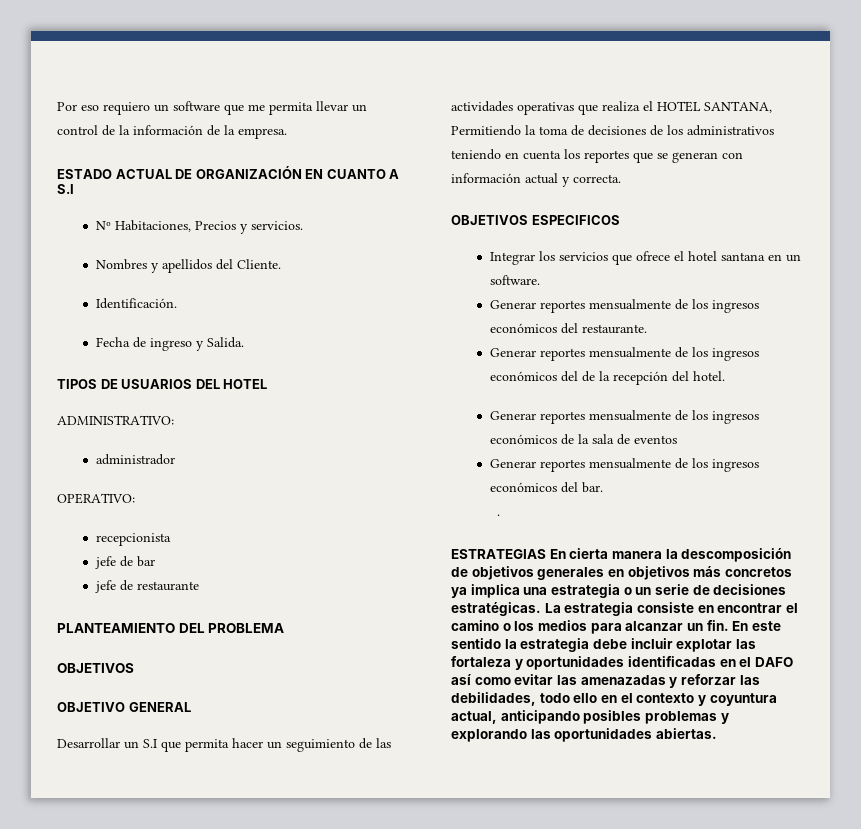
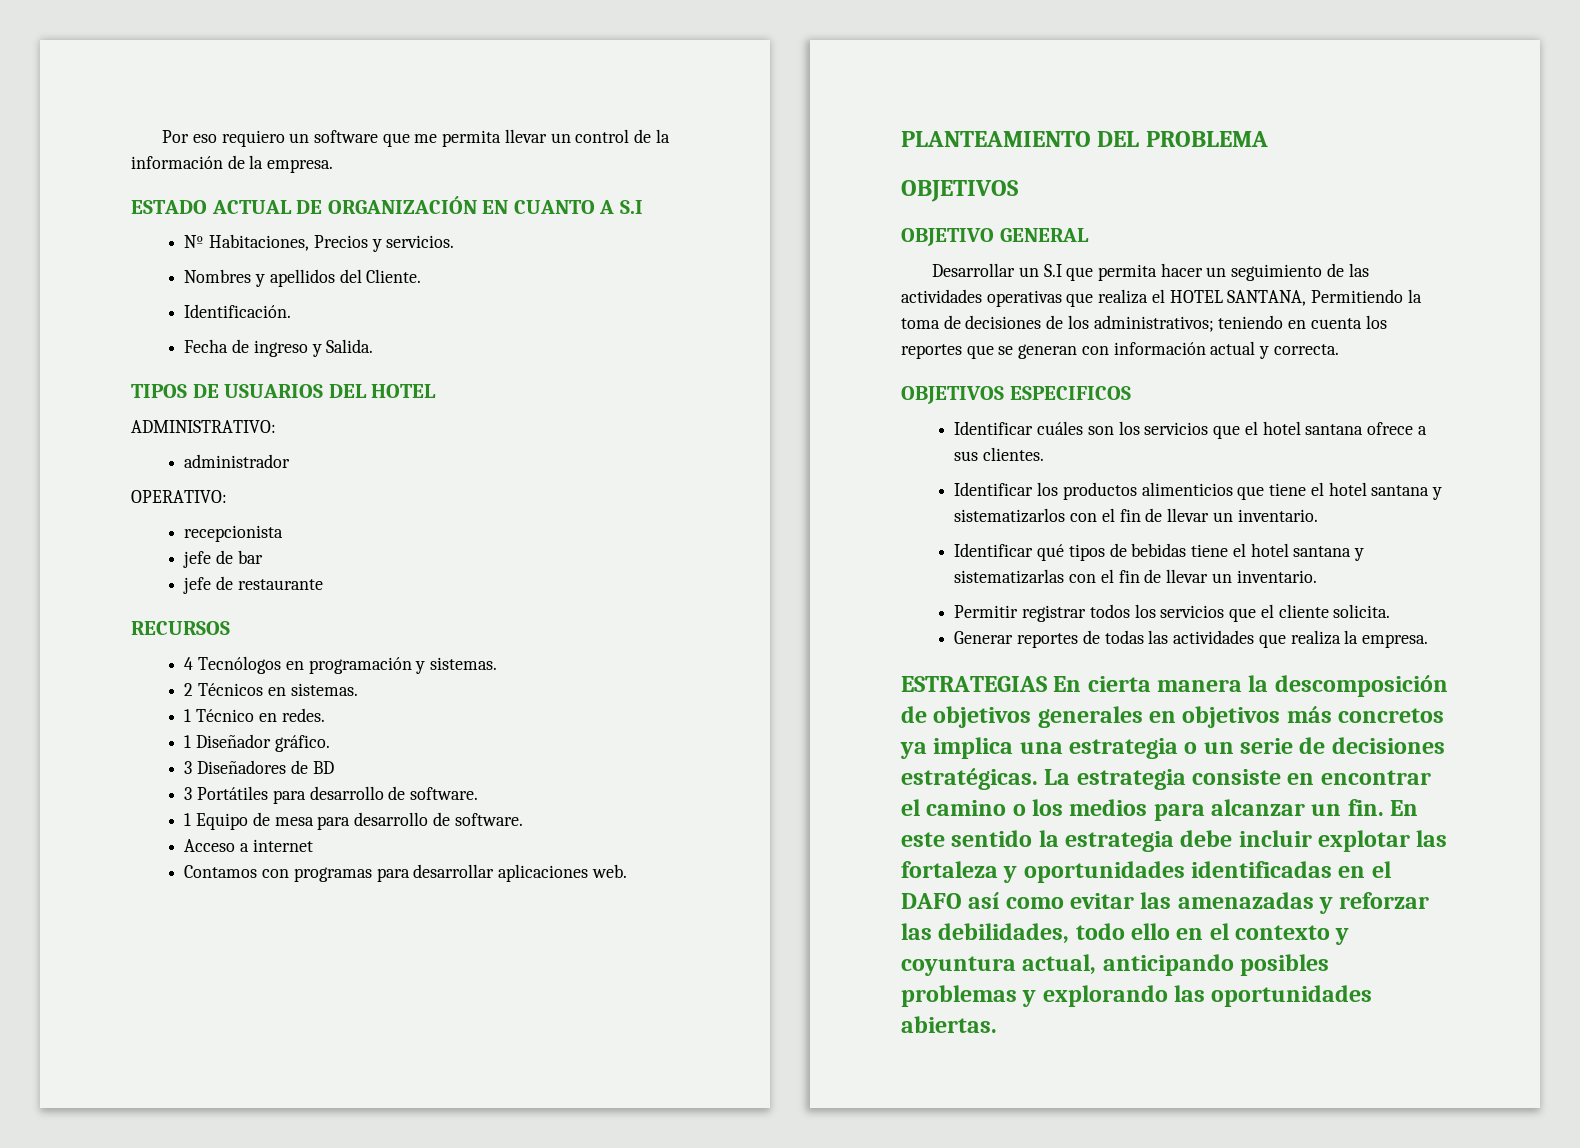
+ RECURSOS
+ 4 Tecnólogos en programación y sistemas.
+ 2 Técnicos en sistemas.
+ 1 Técnico en redes.
+ 1 Diseñador gráfico.
+ 3 Diseñadores de BD
+ 3 Portátiles para desarrollo de software.
+ 1 Equipo de mesa para desarrollo de software.
+ Acceso a internet
+ Contamos con programas para desarrollar aplicaciones web.
- Desarrollar un S.I que permita hacer un seguimiento de las actividades operativas que realiza el HOTEL SANTANA, Permitiendo la toma de decisiones de los administrativos teniendo en cuenta los reportes que se generan con información actual y correcta.
+ Desarrollar un S.I que permita hacer un seguimiento de las actividades operativas que realiza el HOTEL SANTANA, Permitiendo la toma de decisiones de los administrativos; teniendo en cuenta los reportes que se generan con información actual y correcta.
- Integrar los servicios que ofrece el hotel santana en un software.
- Generar reportes mensualmente de los ingresos económicos del restaurante.
- Generar reportes mensualmente de los ingresos económicos del de la recepción del hotel.
- Generar reportes mensualmente de los ingresos económicos de la sala de eventos
- Generar reportes mensualmente de los ingresos económicos del bar.
- .
+ Identificar cuáles son los servicios que el hotel santana ofrece a sus clientes.
+ Identificar los productos alimenticios que tiene el hotel santana y sistematizarlos con el fin de llevar un inventario.
+ Identificar qué tipos de bebidas tiene el hotel santana y sistematizarlas con el fin de llevar un inventario.
+ Permitir registrar todos los servicios que el cliente solicita.
+ Generar reportes de todas las actividades que realiza la empresa.

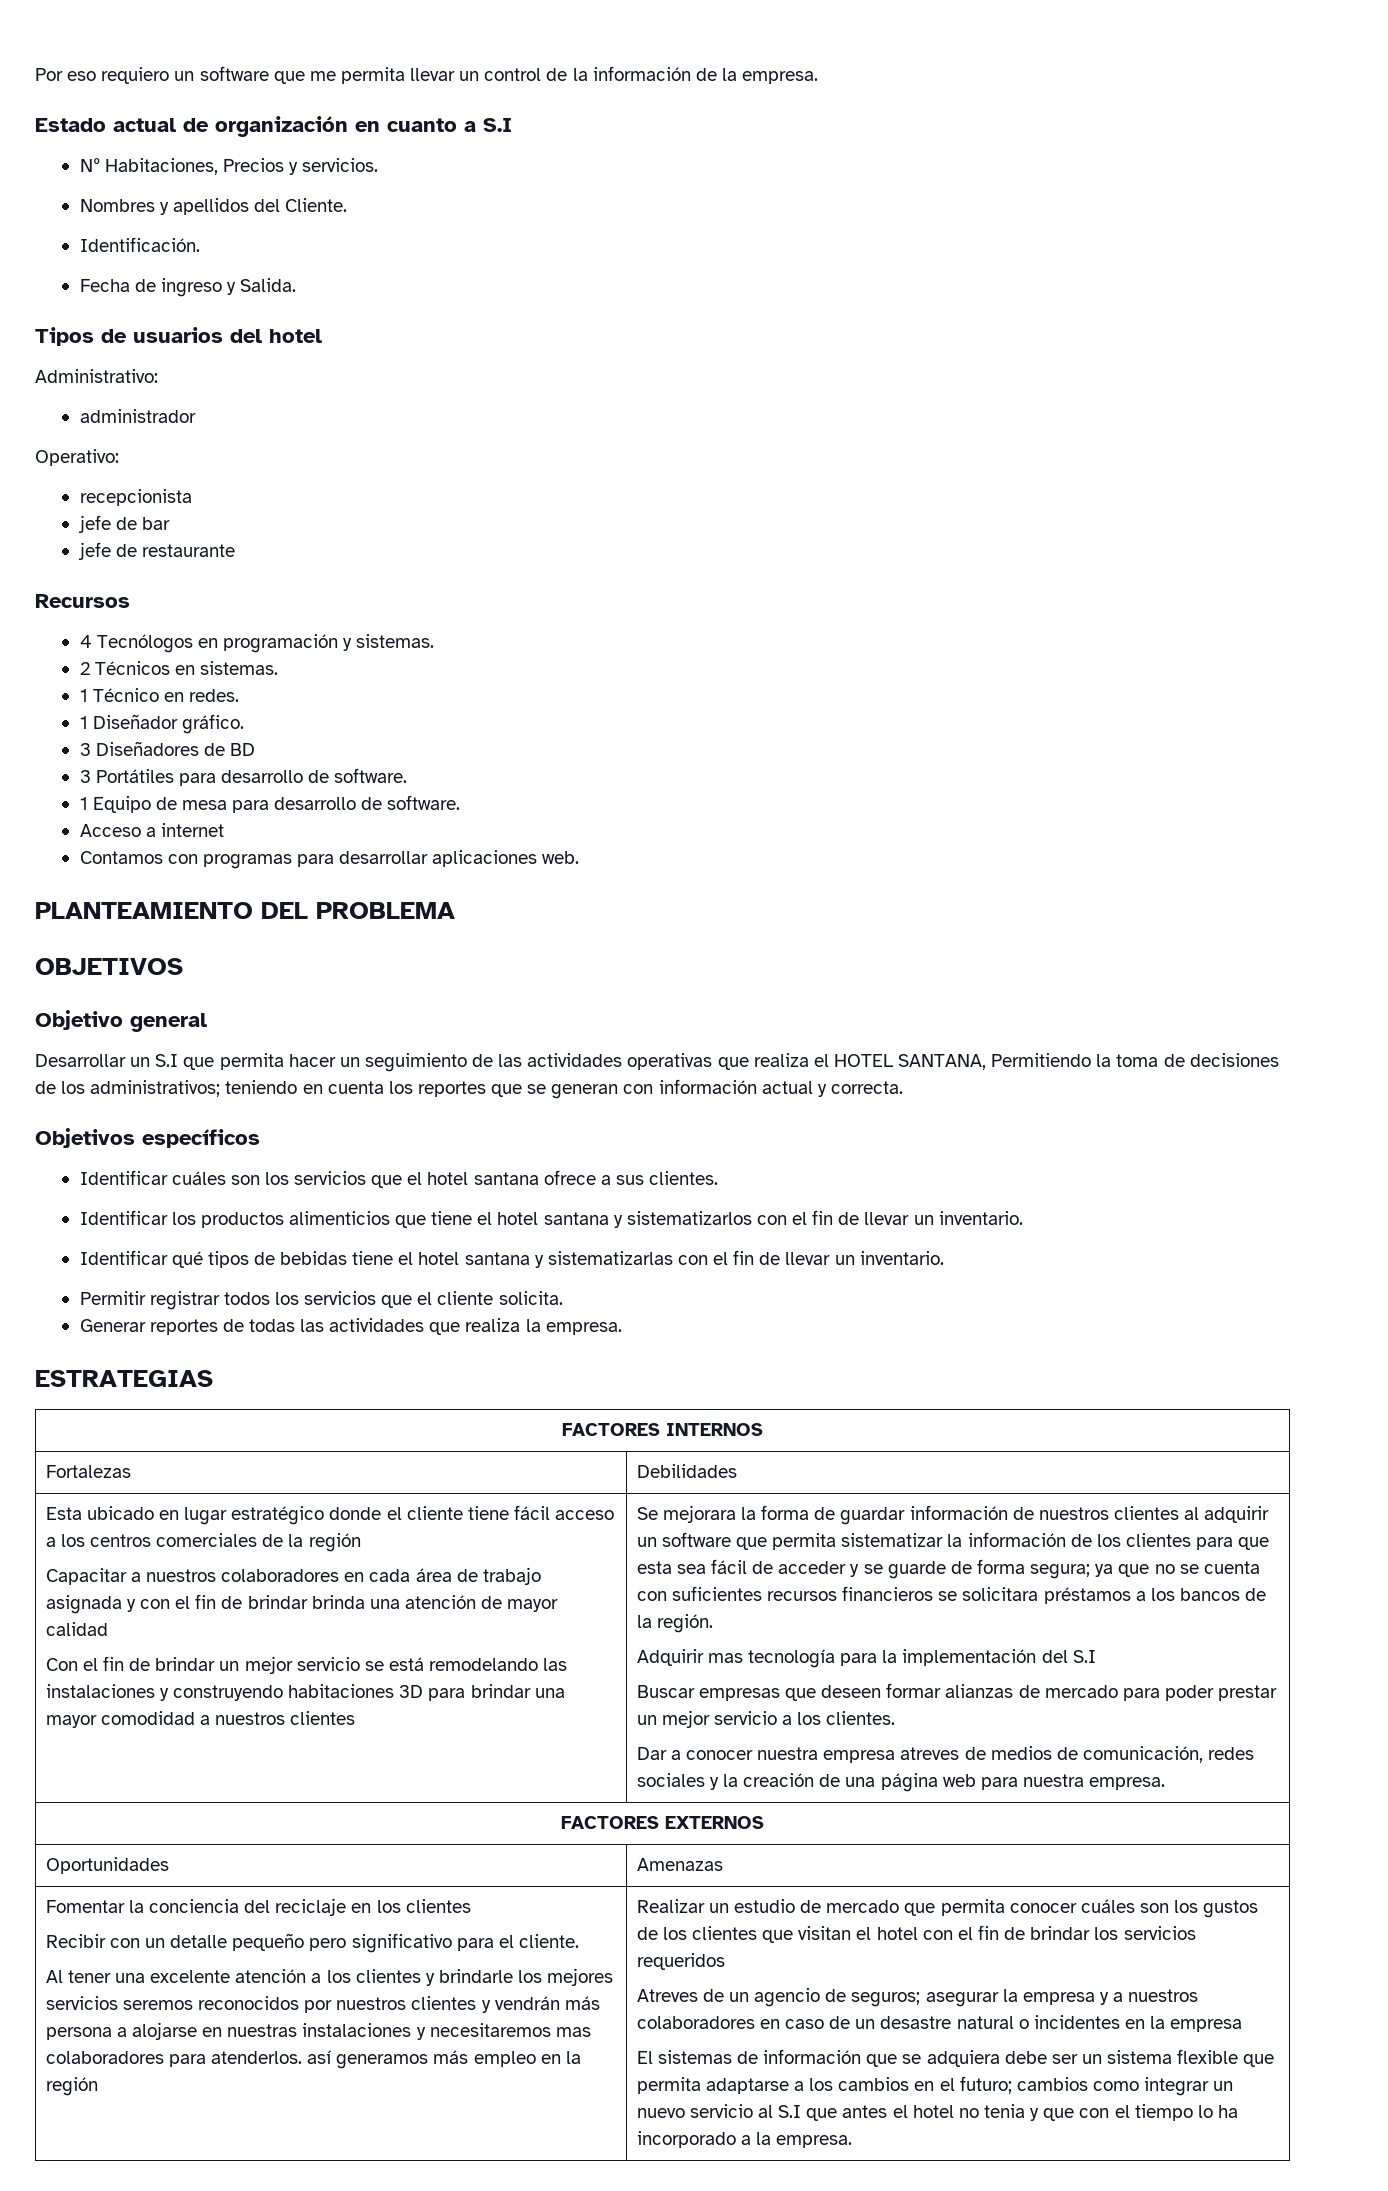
- ESTADO ACTUAL DE ORGANIZACIÓN EN CUANTO A S.I
+ Estado actual de organización en cuanto a S.I
- TIPOS DE USUARIOS DEL HOTEL
- ADMINISTRATIVO:
+ Tipos de usuarios del hotel
+ Administrativo:
- OPERATIVO:
+ Operativo:
- RECURSOS
+ Recursos
- OBJETIVO GENERAL
+ Objetivo general
- OBJETIVOS ESPECIFICOS
+ Objetivos específicos
- ESTRATEGIAS En cierta manera la descomposición de objetivos generales en objetivos más concretos ya implica una estrategia o un serie de decisiones estratégicas. La estrategia consiste en encontrar el camino o los medios para alcanzar un fin. En este sentido la estrategia debe incluir explotar las fortaleza y oportunidades identificadas en el DAFO así como evitar las amenazadas y reforzar las debilidades, todo ello en el contexto y coyuntura actual, anticipando posibles problemas y explorando las oportunidades abiertas.
+ ESTRATEGIAS
+ FACTORES INTERNOS
+ Fortalezas | Debilidades
+ Esta ubicado en lugar estratégico donde el cliente tiene fácil acceso a los centros comerciales de la región
+ Capacitar a nuestros colaboradores en cada área de trabajo asignada y con el fin de brindar brinda una atención de mayor calidad
+ Con el fin de brindar un mejor servicio se está remodelando las instalaciones y construyendo habitaciones 3D para brindar una mayor comodidad a nuestros clientes | Se mejorara la forma de guardar información de nuestros clientes al adquirir un software que permita sistematizar la información de los clientes para que esta sea fácil de acceder y se guarde de forma segura; ya que no se cuenta con suficientes recursos financieros se solicitara préstamos a los bancos de la región.
+ Adquirir mas tecnología para la implementación del S.I
+ Buscar empresas que deseen formar alianzas de mercado para poder prestar un mejor servicio a los clientes.
+ Dar a conocer nuestra empresa atreves de medios de comunicación, redes sociales y la creación de una página web para nuestra empresa.
+ FACTORES EXTERNOS
+ Oportunidades | Amenazas
+ Fomentar la conciencia del reciclaje en los clientes
+ Recibir con un detalle pequeño pero significativo para el cliente.
+ Al tener una excelente atención a los clientes y brindarle los mejores servicios seremos reconocidos por nuestros clientes y vendrán más persona a alojarse en nuestras instalaciones y necesitaremos mas colaboradores para atenderlos. así generamos más empleo en la región | Realizar un estudio de mercado que permita conocer cuáles son los gustos de los clientes que visitan el hotel con el fin de brindar los servicios requeridos
+ Atreves de un agencio de seguros; asegurar la empresa y a nuestros colaboradores en caso de un desastre natural o incidentes en la empresa
+ El sistemas de información que se adquiera debe ser un sistema flexible que permita adaptarse a los cambios en el futuro; cambios como integrar un nuevo servicio al S.I que antes el hotel no tenia y que con el tiempo lo ha incorporado a la empresa.

